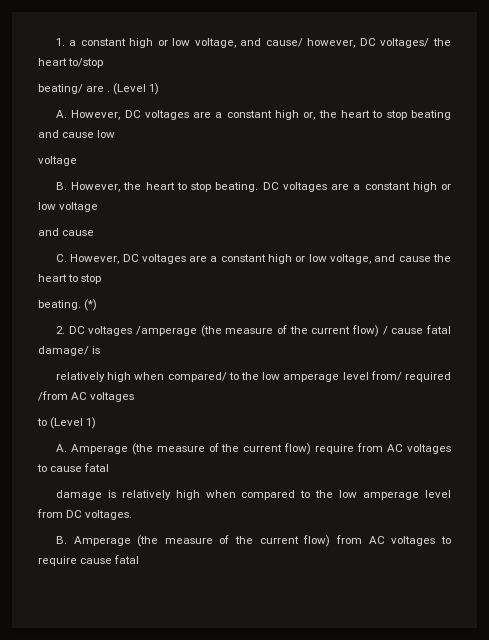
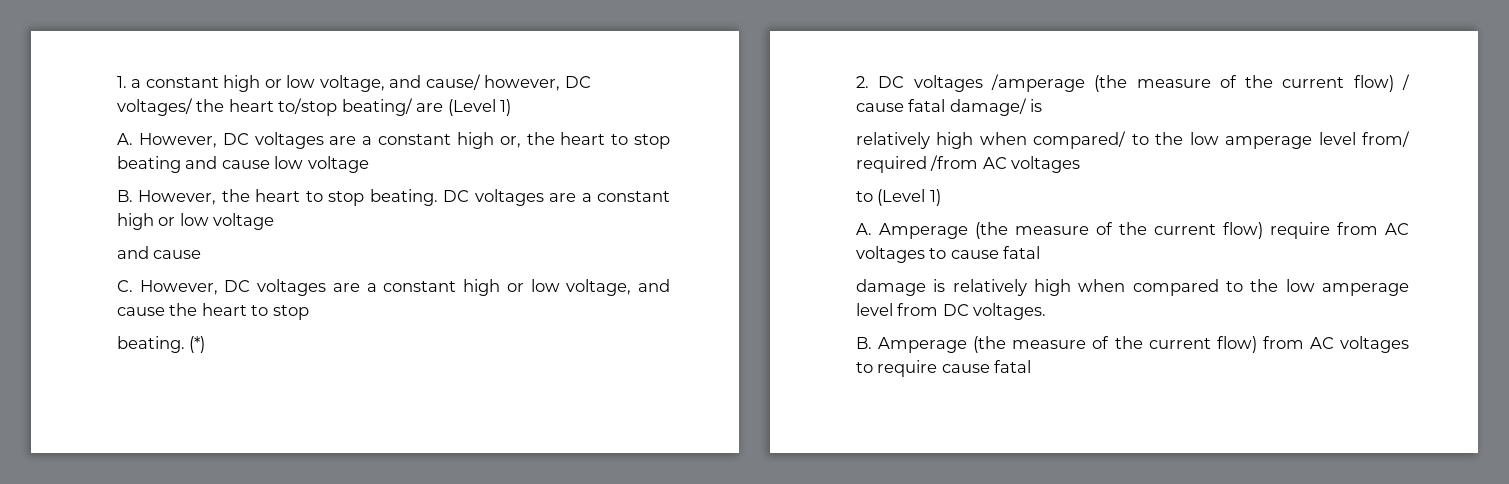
- 1. a constant high or low voltage, and cause/ however, DC voltages/ the heart to/stop
- beating/ are . (Level 1)
+ 1. a constant high or low voltage, and cause/ however, DC voltages/ the heart to/stop beating/ are (Level 1)
- A. However, DC voltages are a constant high or, the heart to stop beating and cause low
- voltage
+ A. However, DC voltages are a constant high or, the heart to stop beating and cause low voltage

